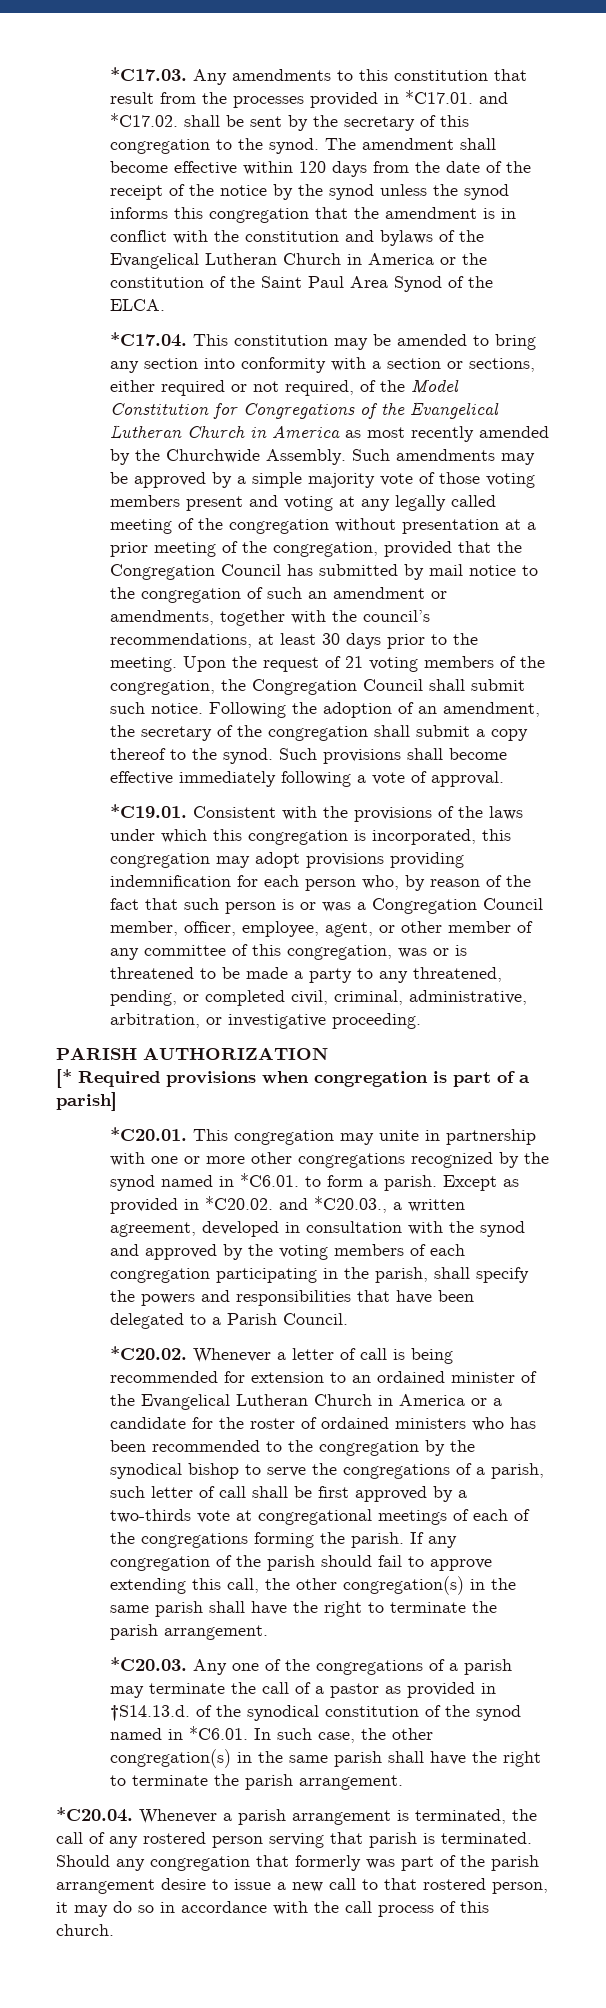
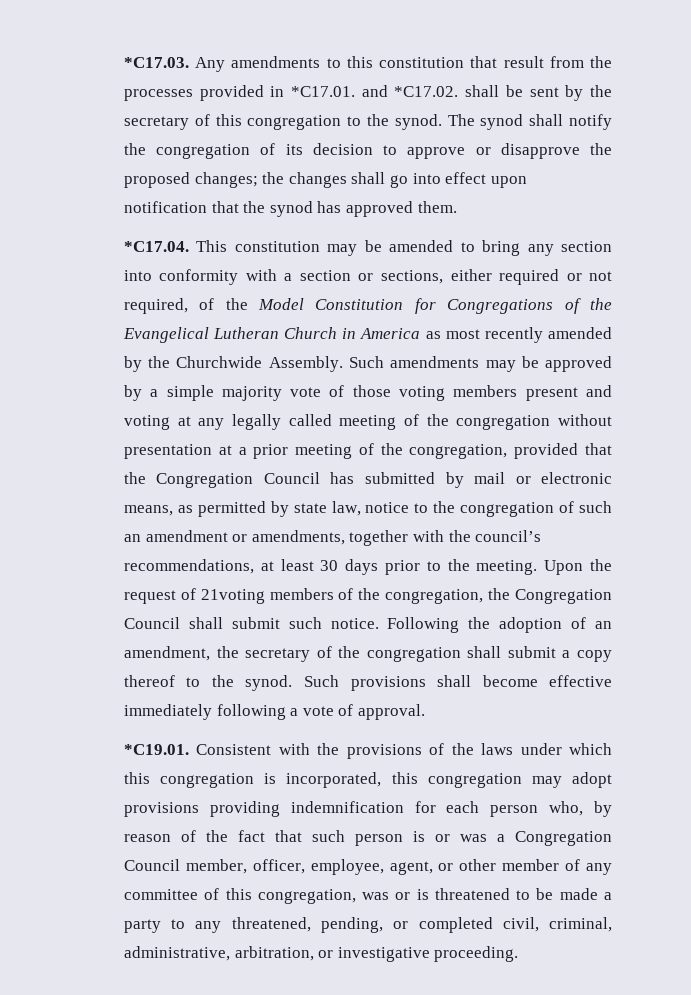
- The amendment shall become effective within 120 days from the date of the receipt of the notice by the synod unless the synod informs this congregation that the amendment is in conflict with the constitution and bylaws of the Evangelical Lutheran Church in America or the constitution of the Saint Paul Area Synod of the ELCA.
+ The synod shall notify the congregation of its decision to approve or disapprove the proposed changes; the changes shall go into effect upon notification that the synod has approved them.
- Such amendments may be approved by a simple majority vote of those voting members present and voting at any legally called meeting of the congregation without presentation at a prior meeting of the congregation, provided that the Congregation Council has submitted by mail notice to the congregation of such an amendment or amendments, together with the council’s recommendations, at least 30 days prior to the meeting.
+ Such amendments may be approved by a simple majority vote of those voting members present and voting at any legally called meeting of the congregation without presentation at a prior meeting of the congregation, provided that the Congregation Council has submitted by mail or electronic means, as permitted by state law, notice to the congregation of such an amendment or amendments, together with the council’s recommendations, at least 30 days prior to the meeting.
- Upon the request of 21 voting members of the congregation, the Congregation Council shall submit such notice.
+ Upon the request of 21voting members of the congregation, the Congregation Council shall submit such notice.
- PARISH AUTHORIZATION
- [* Required provisions when congregation is part of a parish]
- *C20.01. This congregation may unite in partnership with one or more other congregations recognized by the synod named in *C6.01. to form a parish. Except as provided in *C20.02. and *C20.03., a written agreement, developed in consultation with the synod and approved by the voting members of each congregation participating in the parish, shall specify the powers and responsibilities that have been delegated to a Parish Council.
- *C20.02. Whenever a letter of call is being recommended for extension to an ordained minister of the Evangelical Lutheran Church in America or a candidate for the roster of ordained ministers who has been recommended to the congregation by the synodical bishop to serve the congregations of a parish, such letter of call shall be first approved by a two-thirds vote at congregational meetings of each of the congregations forming the parish. If any congregation of the parish should fail to approve extending this call, the other congregation(s) in the same parish shall have the right to terminate the parish arrangement.
- *C20.03. Any one of the congregations of a parish may terminate the call of a pastor as provided in †S14.13.d. of the synodical constitution of the synod named in *C6.01. In such case, the other congregation(s) in the same parish shall have the right to terminate the parish arrangement.
- *C20.04. Whenever a parish arrangement is terminated, the call of any rostered person serving that parish is terminated. Should any congregation that formerly was part of the parish arrangement desire to issue a new call to that rostered person, it may do so in accordance with the call process of this church.

